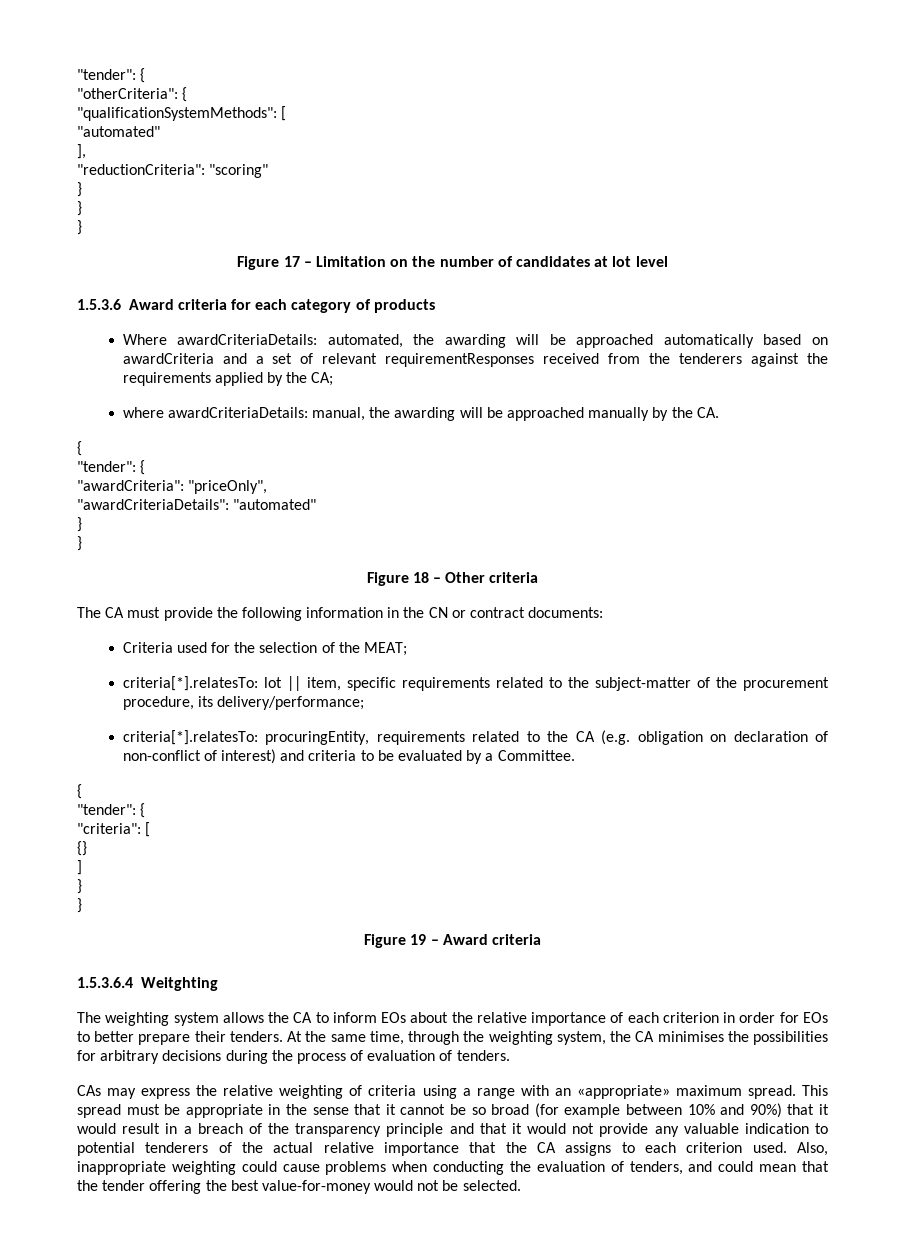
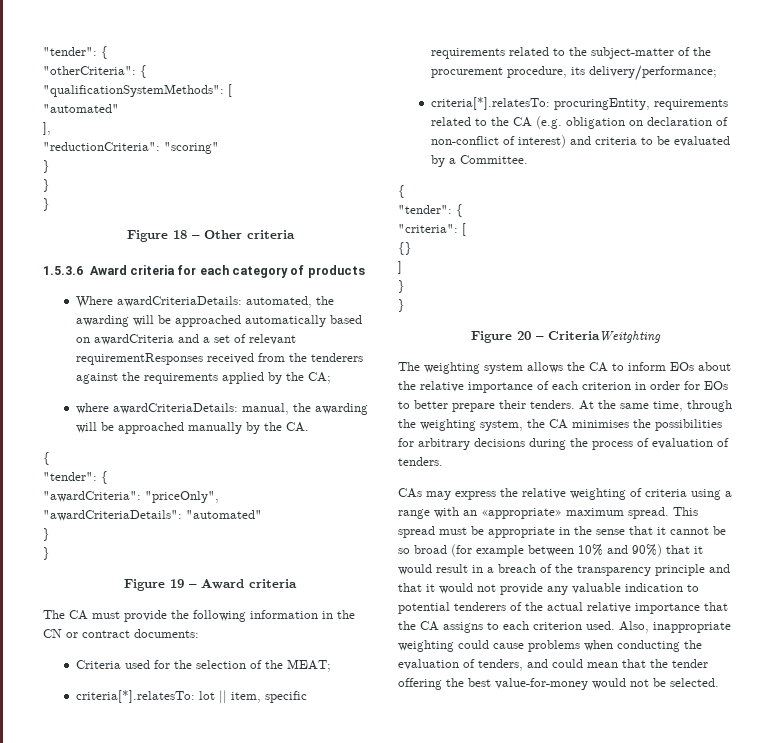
- Figure 17 – Limitation on the number of candidates at lot level
+ Figure 18 – Other criteria
- Figure 18 – Other criteria
+ Figure 19 – Award criteria
- Figure 19 – Award criteria
- 1.5.3.6.4 Weitghting
+ Figure 20 – CriteriaWeitghting

